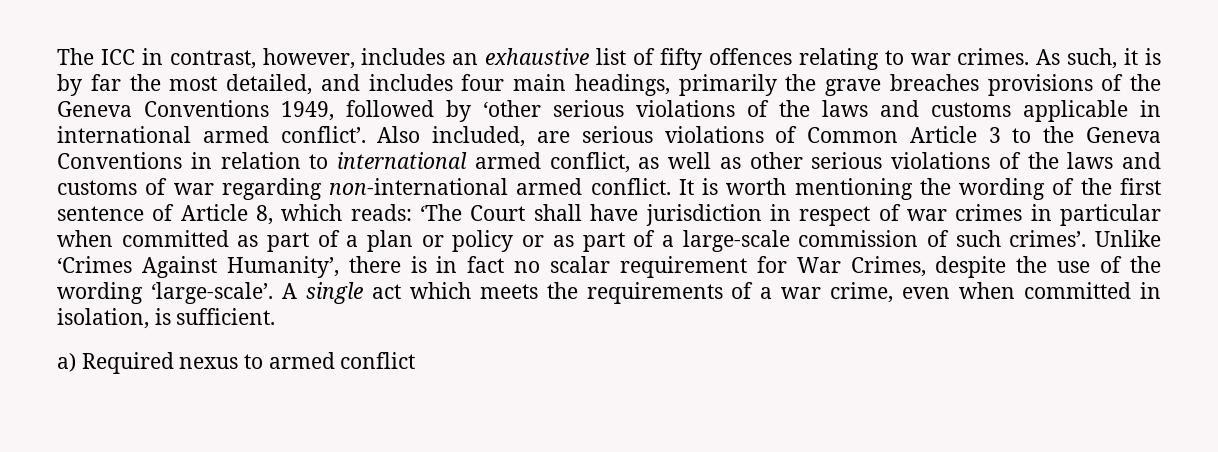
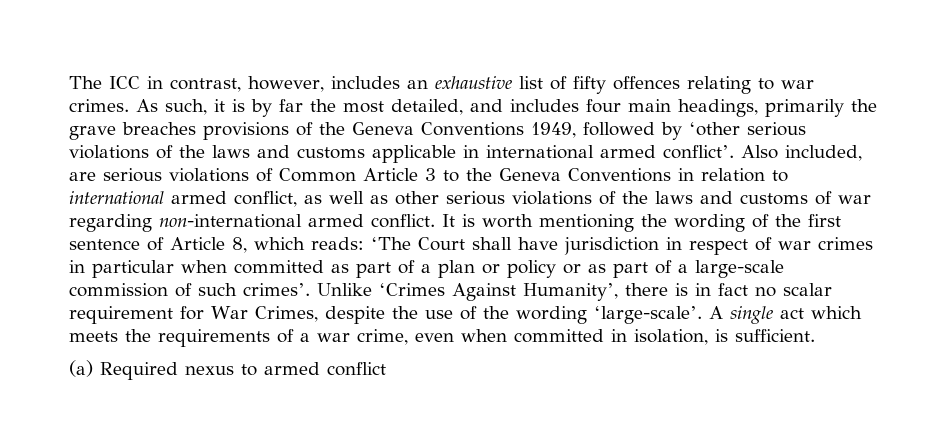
- a) Required nexus to armed conflict
+ (a) Required nexus to armed conflict

